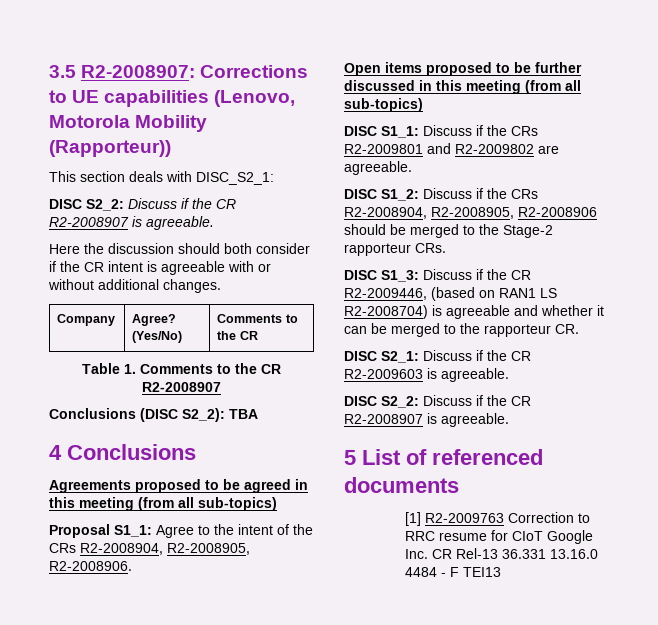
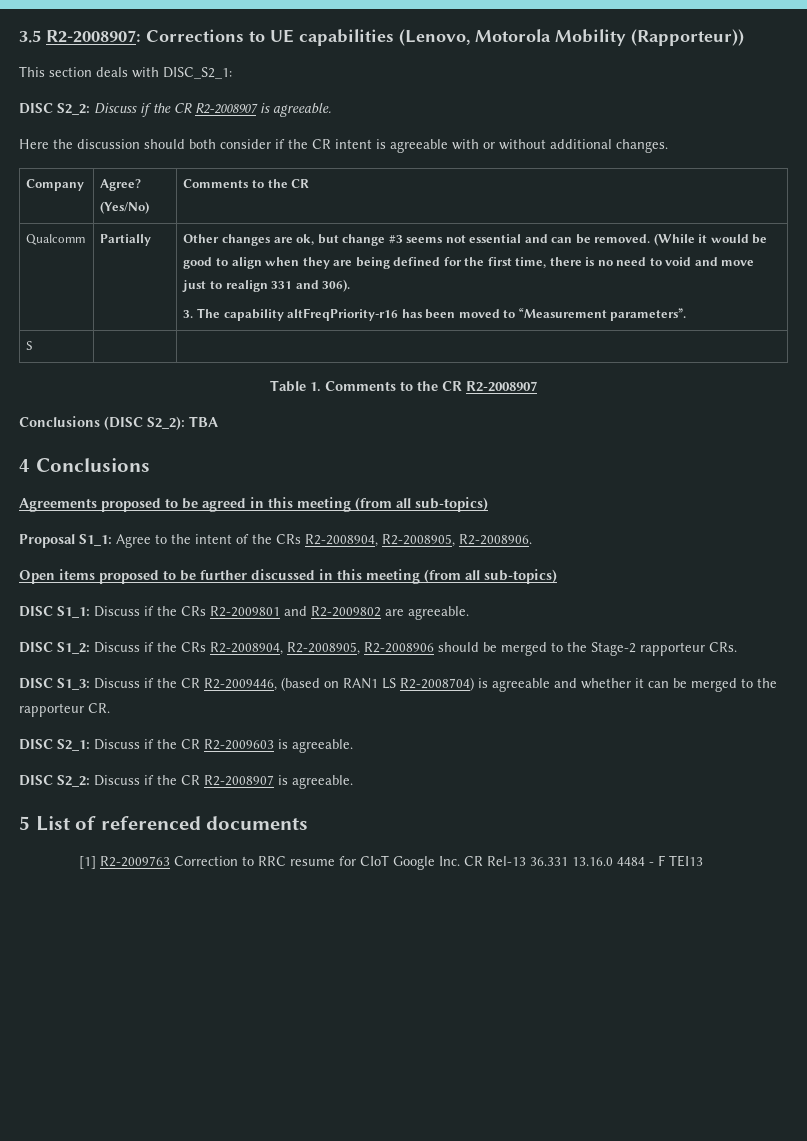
+ Qualcomm | Partially | Other changes are ok, but change #3 seems not essential and can be removed. (While it would be good to align when they are being defined for the first time, there is no need to void and move just to realign 331 and 306).
+ 3. The capability altFreqPriority-r16 has been moved to “Measurement parameters”.
+ S | |

